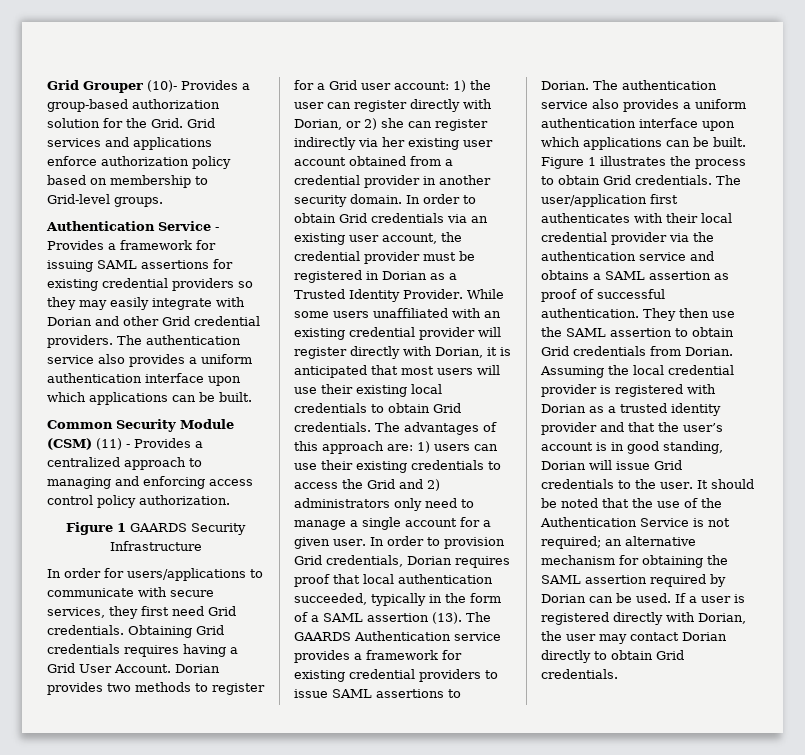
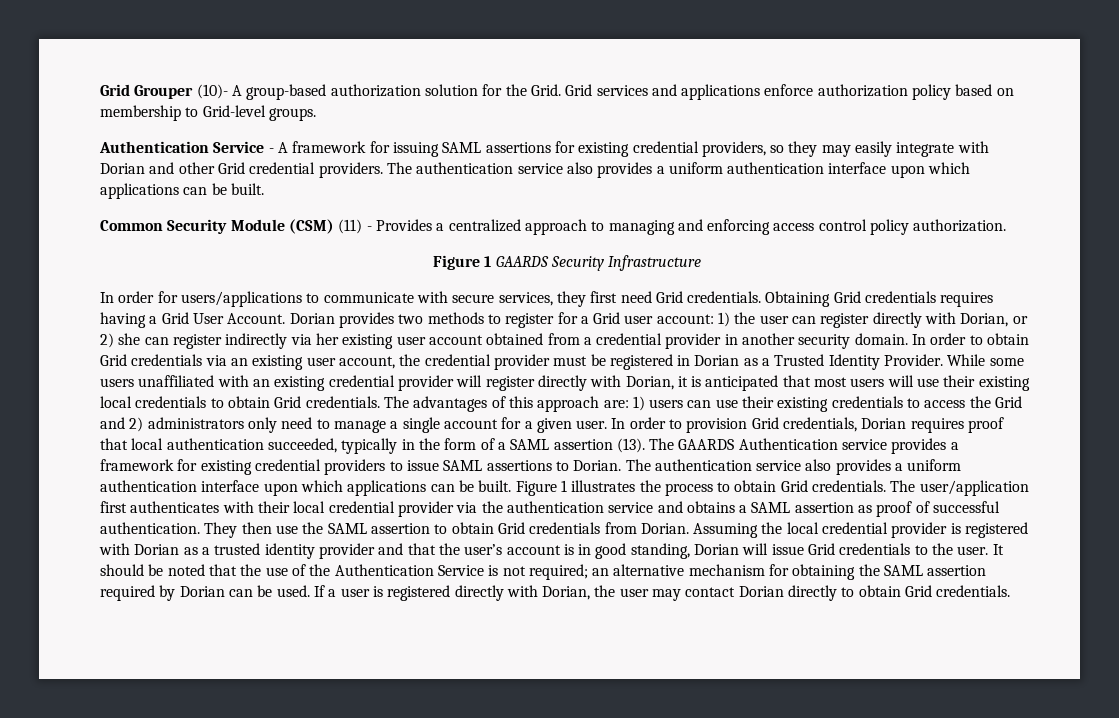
- Grid Grouper (10)- Provides a group-based authorization solution for the Grid.
+ Grid Grouper (10)- A group-based authorization solution for the Grid.
- Authentication Service - Provides a framework for issuing SAML assertions for existing credential providers so they may easily integrate with Dorian and other Grid credential providers.
+ Authentication Service - A framework for issuing SAML assertions for existing credential providers, so they may easily integrate with Dorian and other Grid credential providers.

